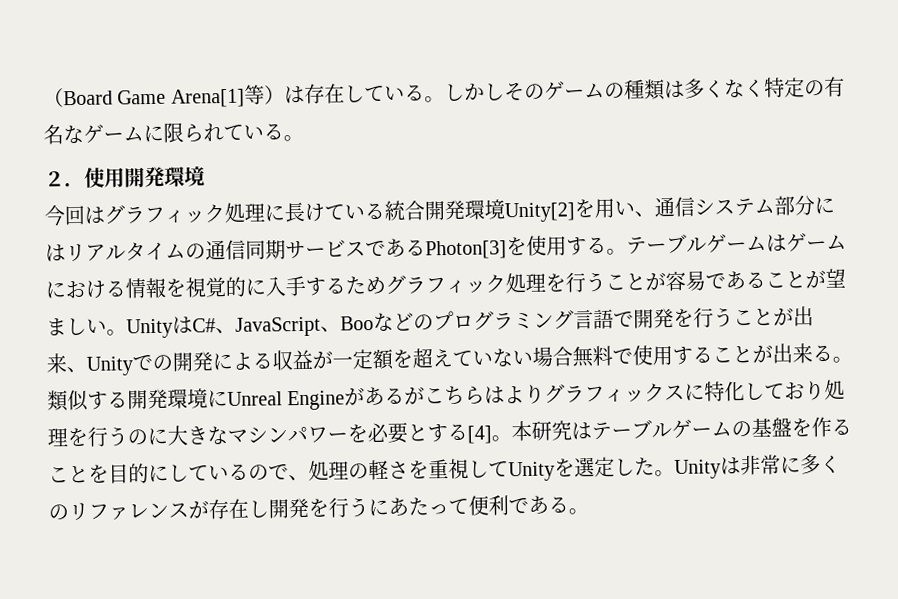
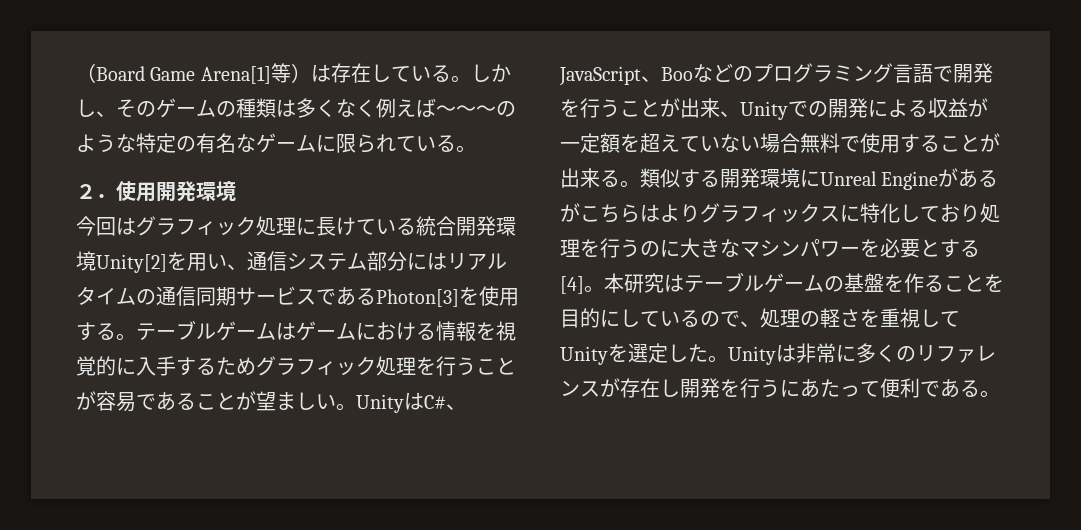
- しかしそのゲームの種類は多くなく特定の有名なゲームに限られている。
+ しかし、そのゲームの種類は多くなく例えば～～～のような特定の有名なゲームに限られている。

